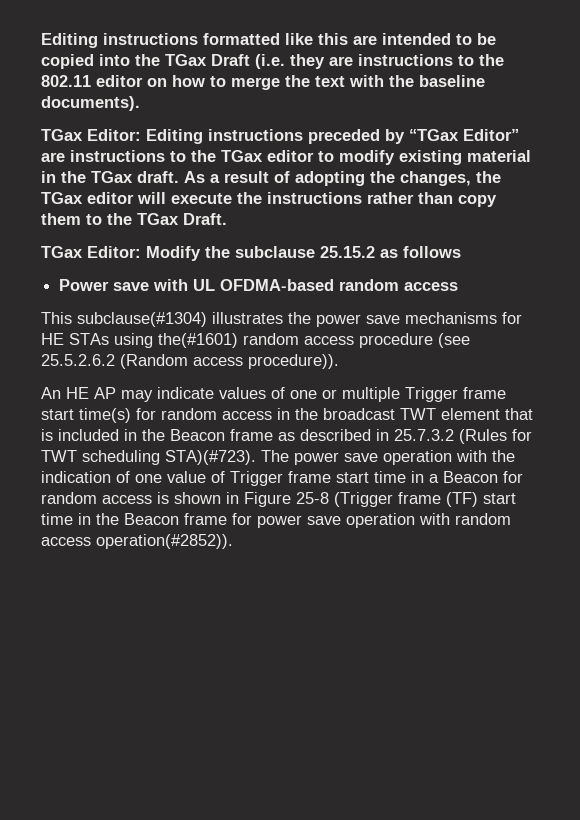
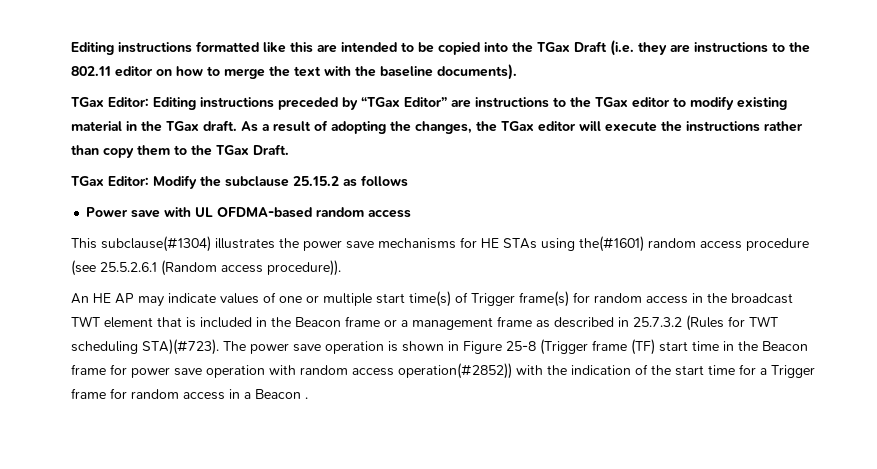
- This subclause(#1304) illustrates the power save mechanisms for HE STAs using the(#1601) random access procedure (see 25.5.2.6.2 (Random access procedure)).
+ This subclause(#1304) illustrates the power save mechanisms for HE STAs using the(#1601) random access procedure (see 25.5.2.6.1 (Random access procedure)).
- An HE AP may indicate values of one or multiple Trigger frame start time(s) for random access in the broadcast TWT element that is included in the Beacon frame as described in 25.7.3.2 (Rules for TWT scheduling STA)(#723).
+ An HE AP may indicate values of one or multiple start time(s) of Trigger frame(s) for random access in the broadcast TWT element that is included in the Beacon frame or a management frame as described in 25.7.3.2 (Rules for TWT scheduling STA)(#723).
- The power save operation with the indication of one value of Trigger frame start time in a Beacon for random access is shown in Figure 25-8 (Trigger frame (TF) start time in the Beacon frame for power save operation with random access operation(#2852)).
+ The power save operation is shown in Figure 25-8 (Trigger frame (TF) start time in the Beacon frame for power save operation with random access operation(#2852)) with the indication of the start time for a Trigger frame for random access in a Beacon .

